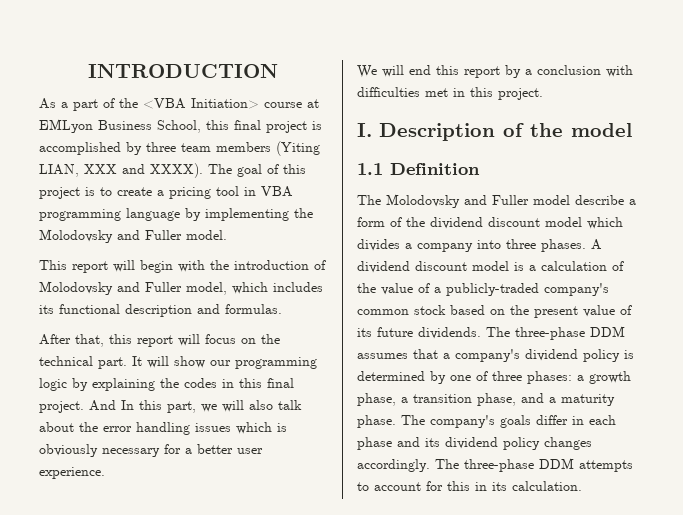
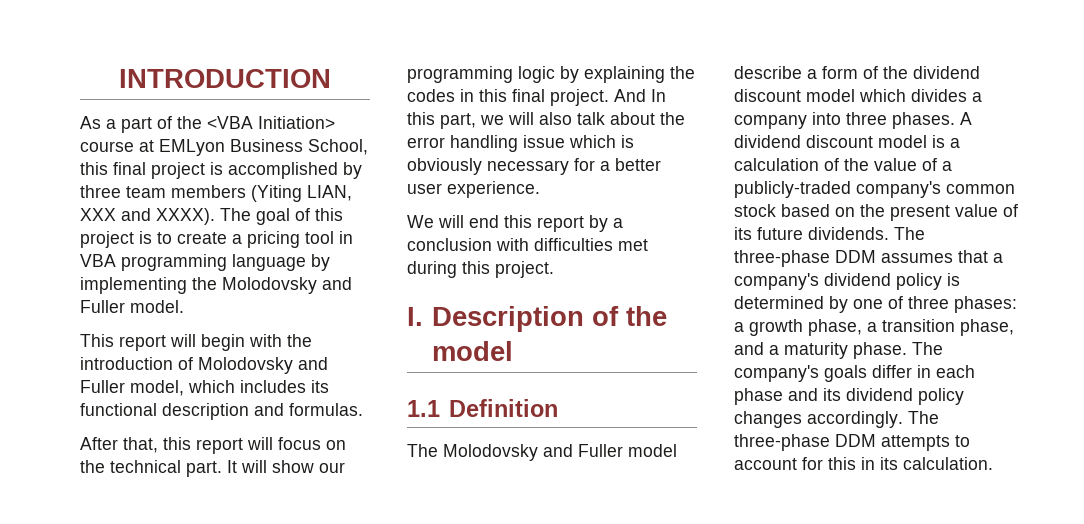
- And In this part, we will also talk about the error handling issues which is obviously necessary for a better user experience.
+ And In this part, we will also talk about the error handling issue which is obviously necessary for a better user experience.
- We will end this report by a conclusion with difficulties met in this project.
+ We will end this report by a conclusion with difficulties met during this project.

